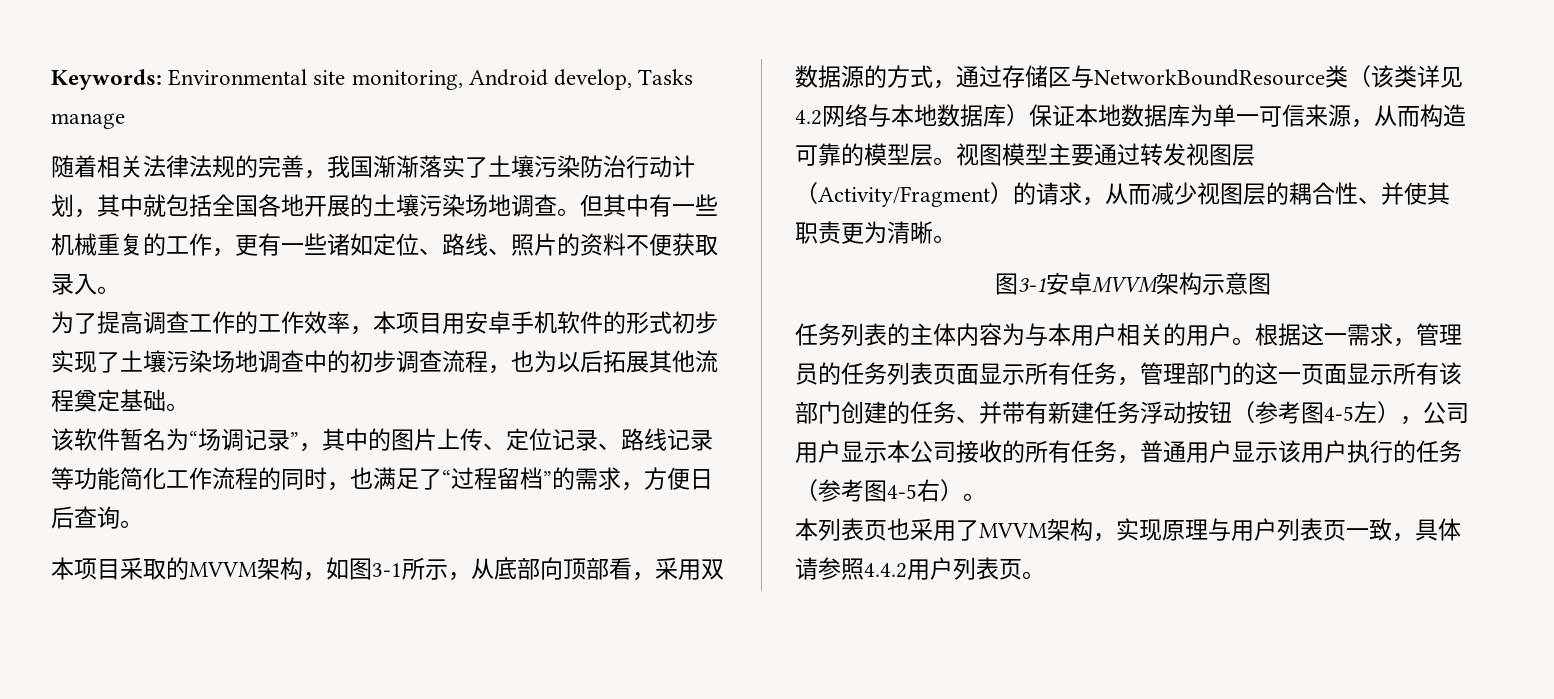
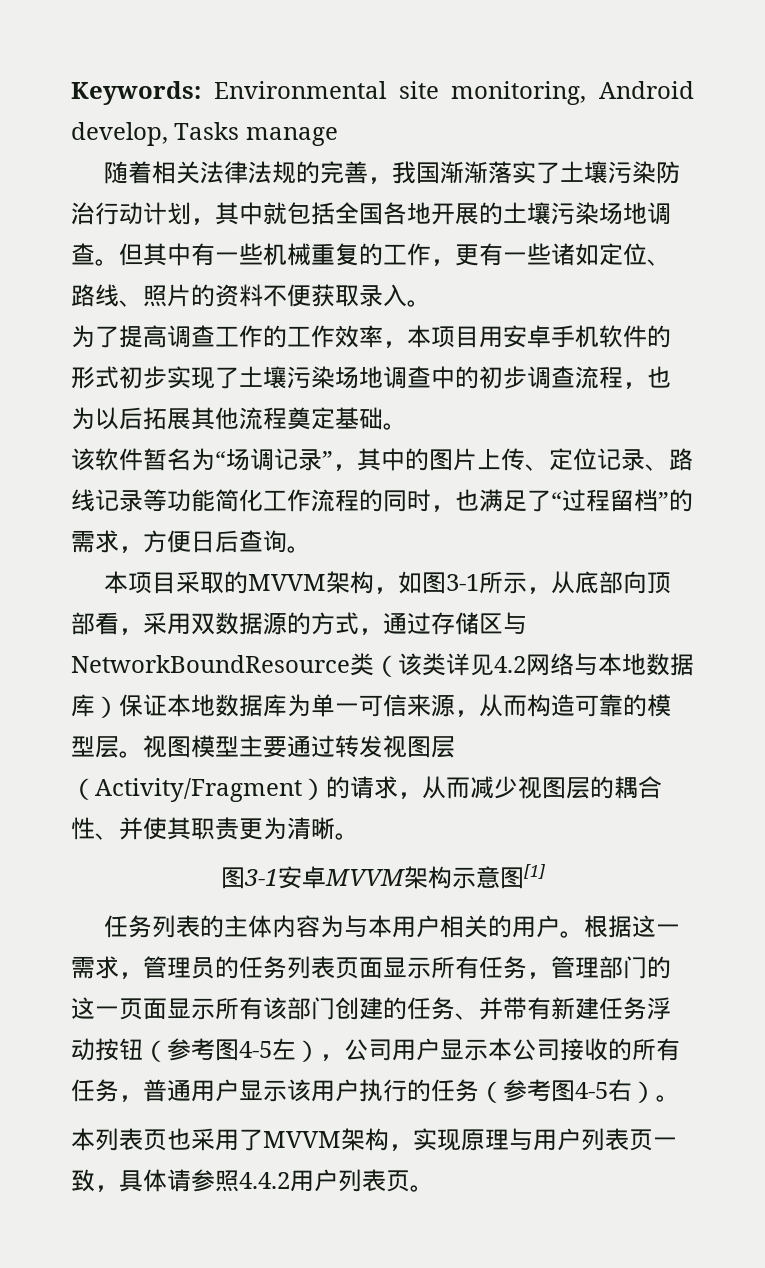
- 图3-1安卓MVVM架构示意图
+ 图3-1安卓MVVM架构示意图[1]

